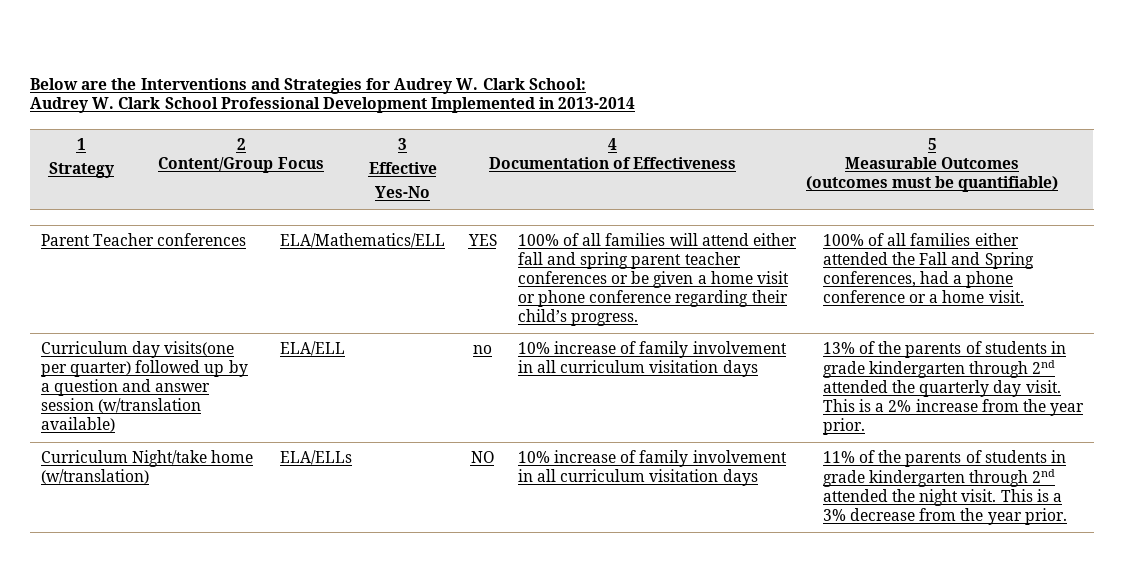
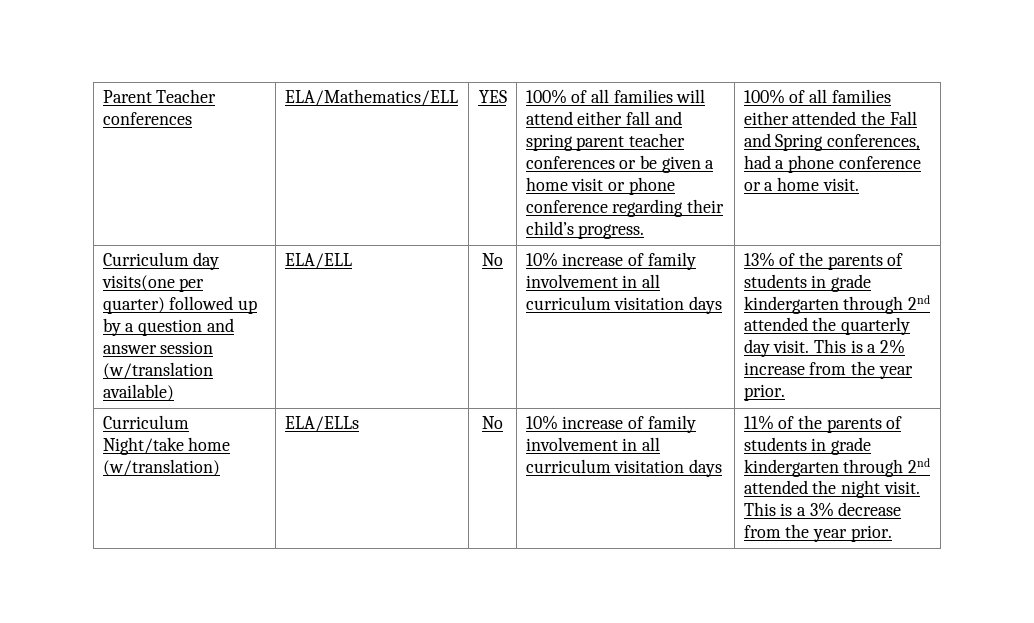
- Below are the Interventions and Strategies for Audrey W. Clark School:
- Audrey W. Clark School Professional Development Implemented in 2013-2014
- 1
- Strategy | 2
- Content/Group Focus | 3
- Effective
- Yes-No | 4
- Documentation of Effectiveness | 5
- Measurable Outcomes
- (outcomes must be quantifiable)
- ELA/ELL | no
+ ELA/ELL | No
- Curriculum Night/take home (w/translation) | ELA/ELLs | NO | 10% increase of family involvement in all curriculum visitation days | 11% of the parents of students in grade kindergarten through 2nd attended the night visit. This is a 3% decrease from the year prior.
+ Curriculum Night/take home (w/translation) | ELA/ELLs | No | 10% increase of family involvement in all curriculum visitation days | 11% of the parents of students in grade kindergarten through 2nd attended the night visit. This is a 3% decrease from the year prior.

